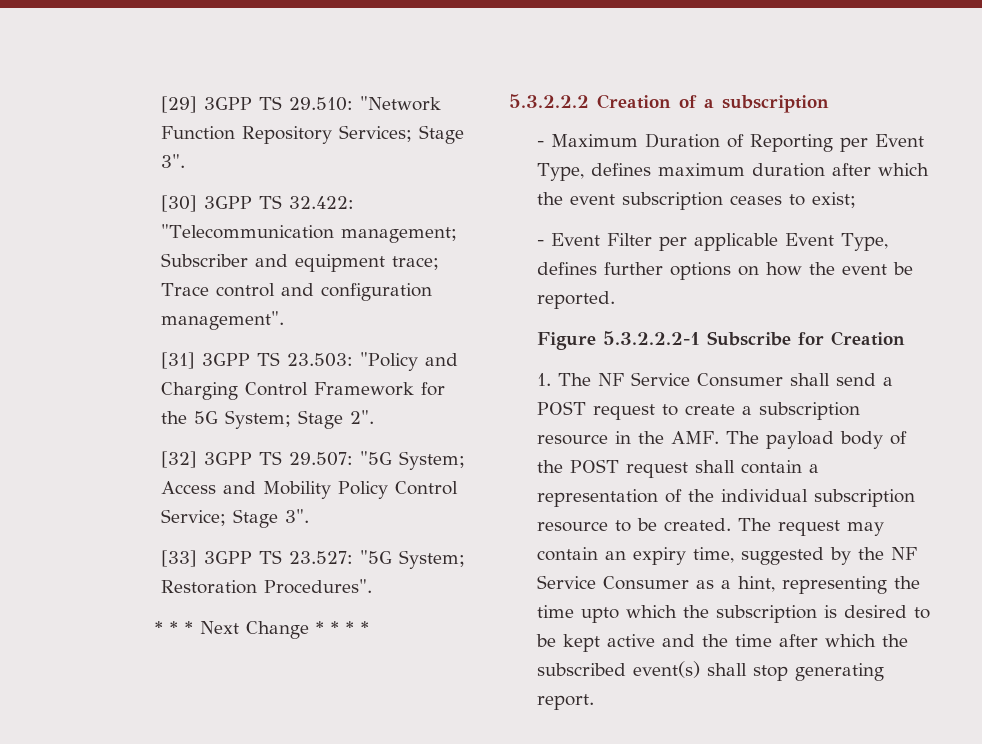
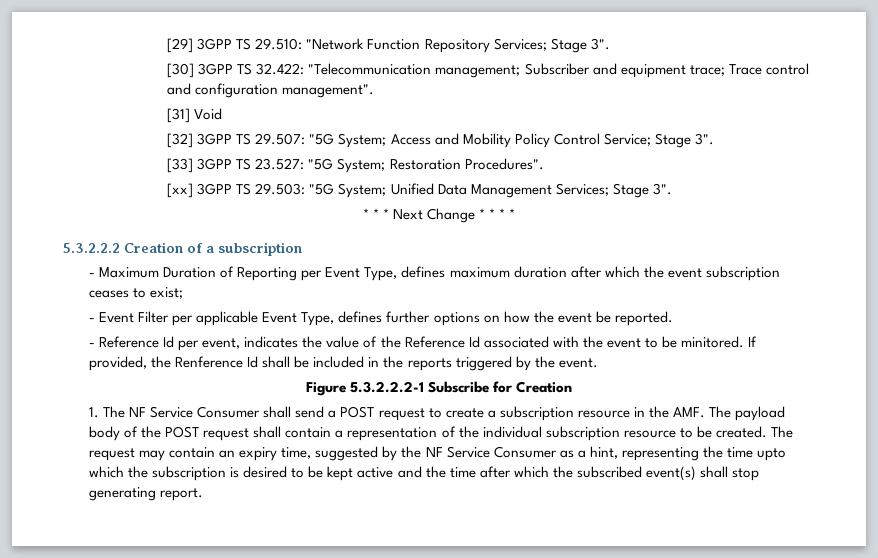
- [31] 3GPP TS 23.503: "Policy and Charging Control Framework for the 5G System; Stage 2".
+ [31] Void
+ [xx] 3GPP TS 29.503: "5G System; Unified Data Management Services; Stage 3".
+ - Reference Id per event, indicates the value of the Reference Id associated with the event to be minitored. If provided, the Renference Id shall be included in the reports triggered by the event.

